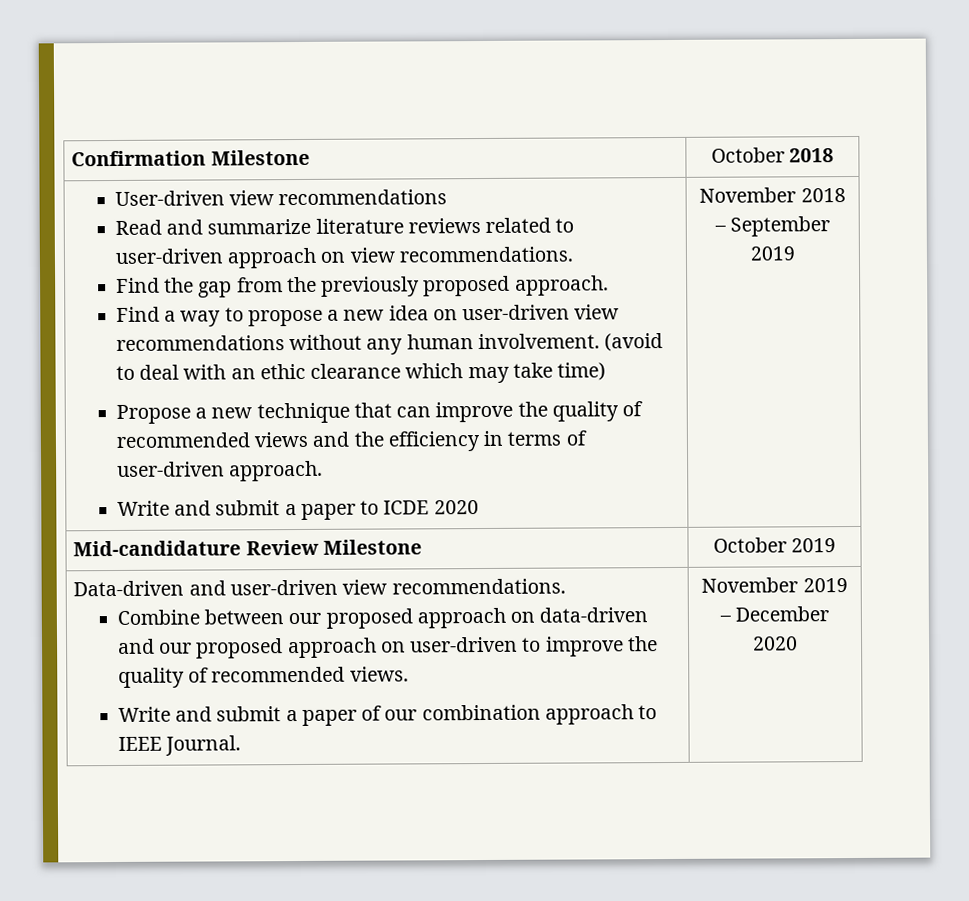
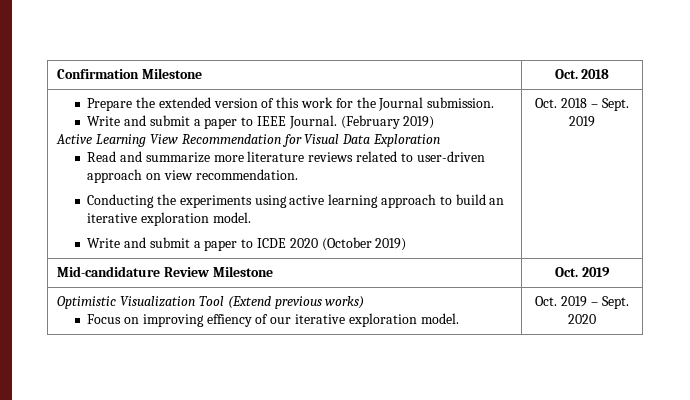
- Confirmation Milestone | October 2018
+ Confirmation Milestone | Oct. 2018
- User-driven view recommendations
+ Prepare the extended version of this work for the Journal submission.
+ Write and submit a paper to IEEE Journal. (February 2019)
+ Active Learning View Recommendation for Visual Data Exploration
- Read and summarize literature reviews related to user-driven approach on view recommendations.
- Find the gap from the previously proposed approach.
- Find a way to propose a new idea on user-driven view recommendations without any human involvement. (avoid to deal with an ethic clearance which may take time)
- Propose a new technique that can improve the quality of recommended views and the efficiency in terms of user-driven approach.
+ Read and summarize more literature reviews related to user-driven approach on view recommendation.
+ Conducting the experiments using active learning approach to build an iterative exploration model.
- Write and submit a paper to ICDE 2020 | November 2018 – September 2019
+ Write and submit a paper to ICDE 2020 (October 2019) | Oct. 2018 – Sept. 2019
- Mid-candidature Review Milestone | October 2019
- Data-driven and user-driven view recommendations.
- Combine between our proposed approach on data-driven and our proposed approach on user-driven to improve the quality of recommended views.
- Write and submit a paper of our combination approach to IEEE Journal. | November 2019 – December 2020
+ Mid-candidature Review Milestone | Oct. 2019
+ Optimistic Visualization Tool (Extend previous works)
+ Focus on improving effiency of our iterative exploration model. | Oct. 2019 – Sept. 2020

